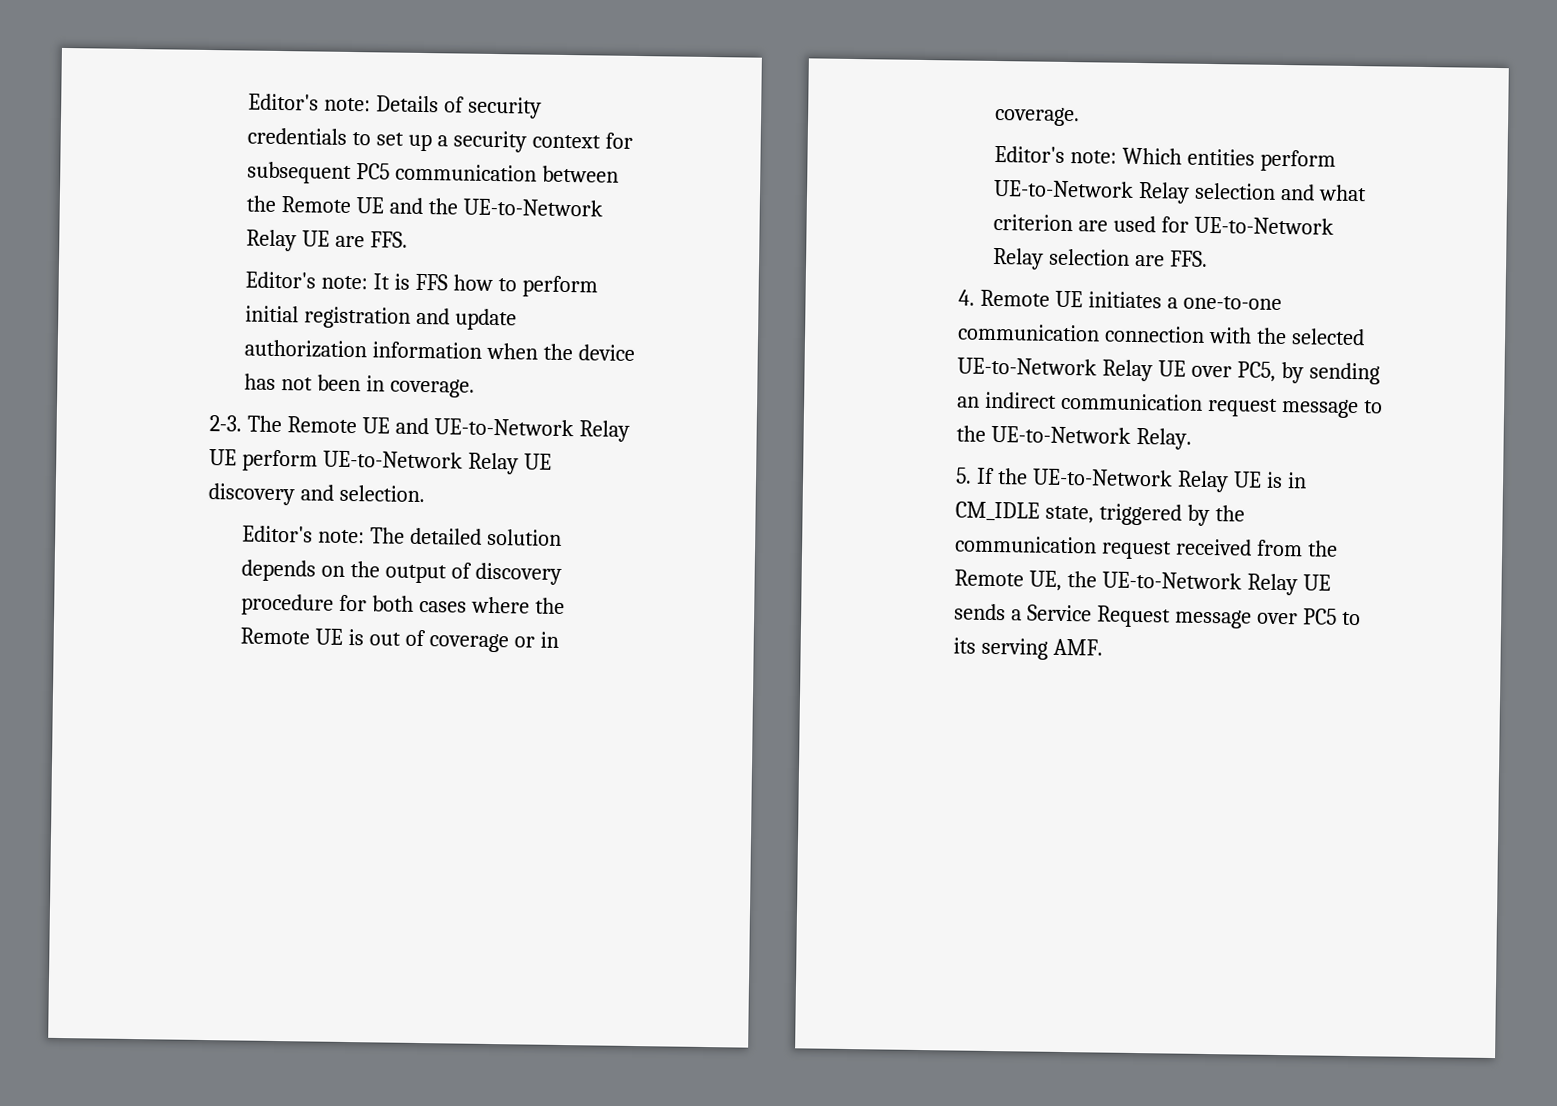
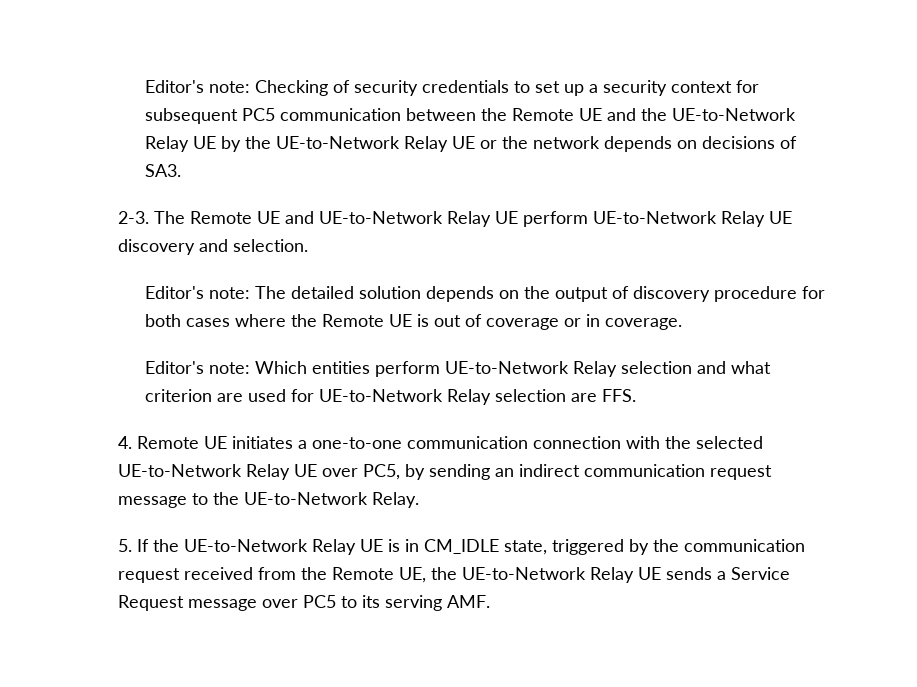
- Editor's note: Details of security credentials to set up a security context for subsequent PC5 communication between the Remote UE and the UE-to-Network Relay UE are FFS.
- Editor's note: It is FFS how to perform initial registration and update authorization information when the device has not been in coverage.
+ Editor's note: Checking of security credentials to set up a security context for subsequent PC5 communication between the Remote UE and the UE-to-Network Relay UE by the UE-to-Network Relay UE or the network depends on decisions of SA3.

